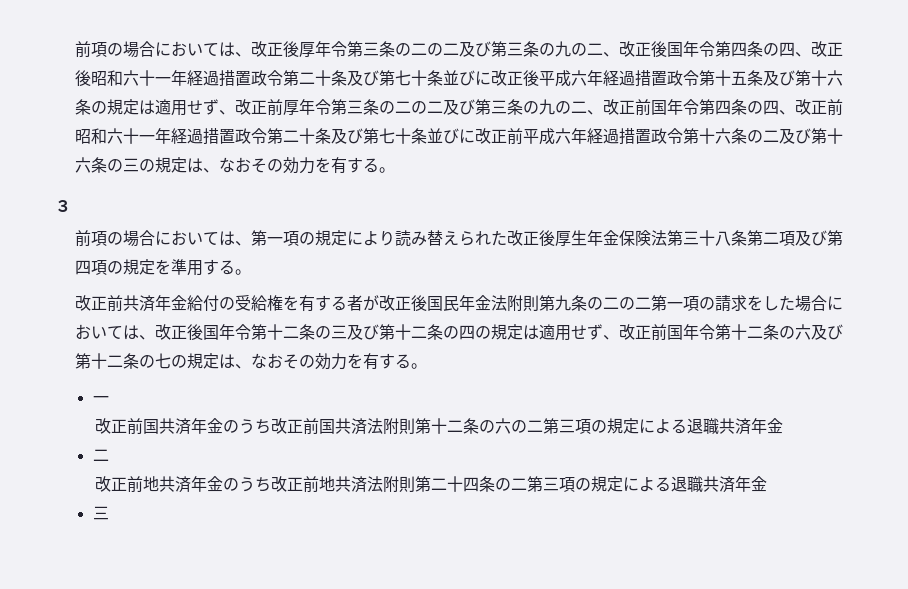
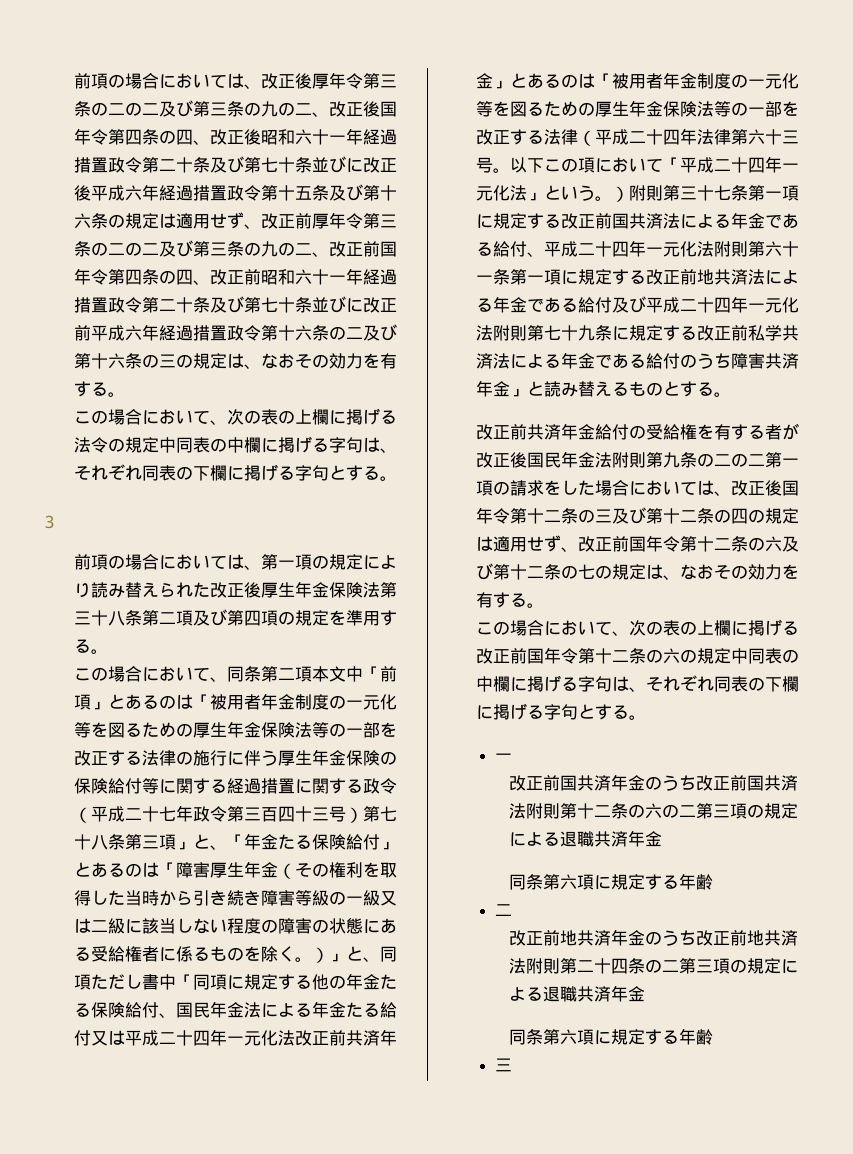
+ この場合において、次の表の上欄に掲げる法令の規定中同表の中欄に掲げる字句は、それぞれ同表の下欄に掲げる字句とする。
+ この場合において、同条第二項本文中「前項」とあるのは「被用者年金制度の一元化等を図るための厚生年金保険法等の一部を改正する法律の施行に伴う厚生年金保険の保険給付等に関する経過措置に関する政令（平成二十七年政令第三百四十三号）第七十八条第三項」と、「年金たる保険給付」とあるのは「障害厚生年金（その権利を取得した当時から引き続き障害等級の一級又は二級に該当しない程度の障害の状態にある受給権者に係るものを除く。）」と、同項ただし書中「同項に規定する他の年金たる保険給付、国民年金法による年金たる給付又は平成二十四年一元化法改正前共済年金」とあるのは「被用者年金制度の一元化等を図るための厚生年金保険法等の一部を改正する法律（平成二十四年法律第六十三号。以下この項において「平成二十四年一元化法」という。）附則第三十七条第一項に規定する改正前国共済法による年金である給付、平成二十四年一元化法附則第六十一条第一項に規定する改正前地共済法による年金である給付及び平成二十四年一元化法附則第七十九条に規定する改正前私学共済法による年金である給付のうち障害共済年金」と読み替えるものとする。
+ この場合において、次の表の上欄に掲げる改正前国年令第十二条の六の規定中同表の中欄に掲げる字句は、それぞれ同表の下欄に掲げる字句とする。
  改正前国共済年金のうち改正前国共済法附則第十二条の六の二第三項の規定による退職共済年金
+ 同条第六項に規定する年齢
  改正前地共済年金のうち改正前地共済法附則第二十四条の二第三項の規定による退職共済年金
+ 同条第六項に規定する年齢

